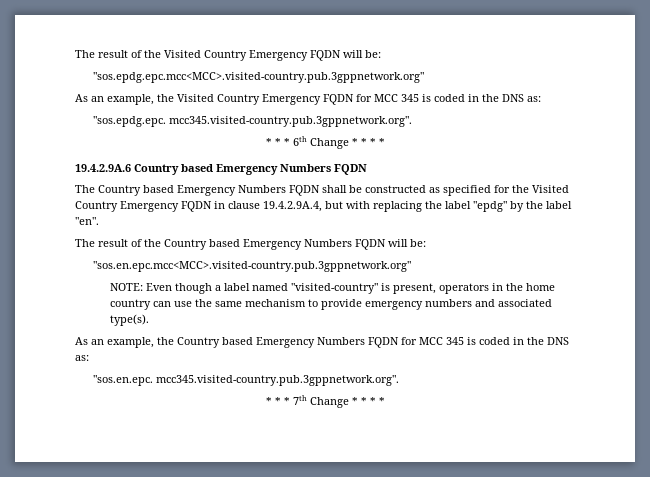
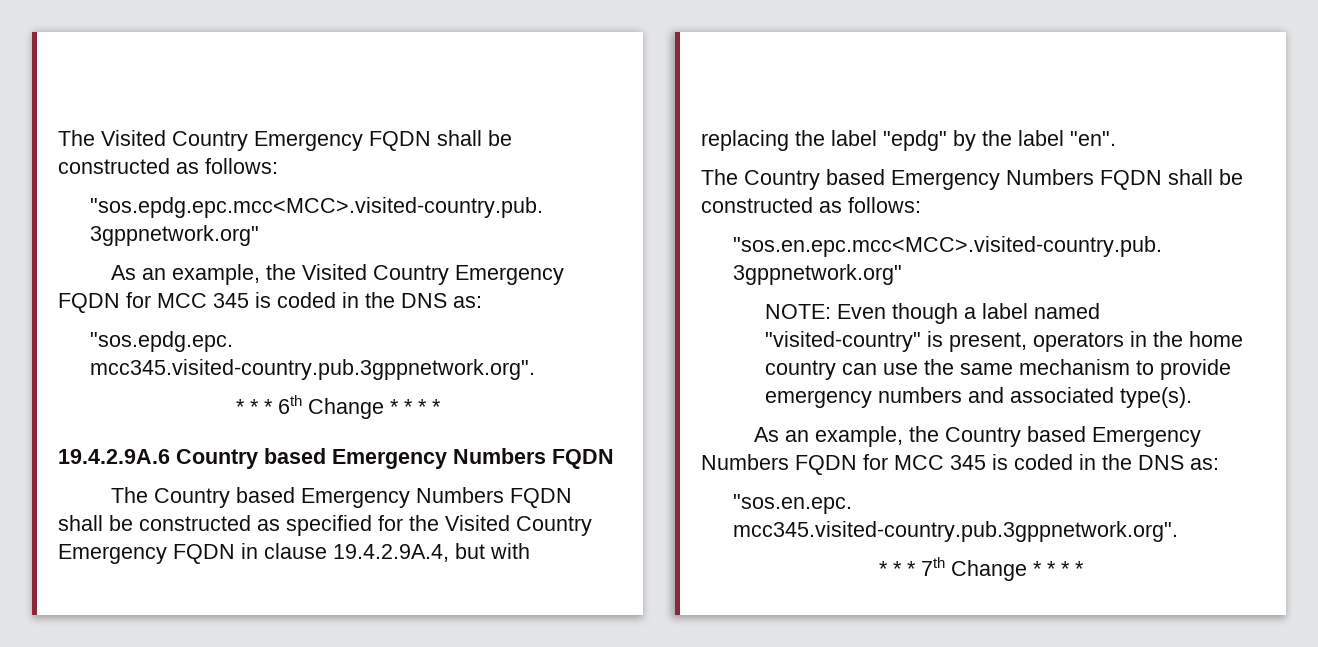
- The result of the Visited Country Emergency FQDN will be:
+ The Visited Country Emergency FQDN shall be constructed as follows:
- The result of the Country based Emergency Numbers FQDN will be:
+ The Country based Emergency Numbers FQDN shall be constructed as follows:

